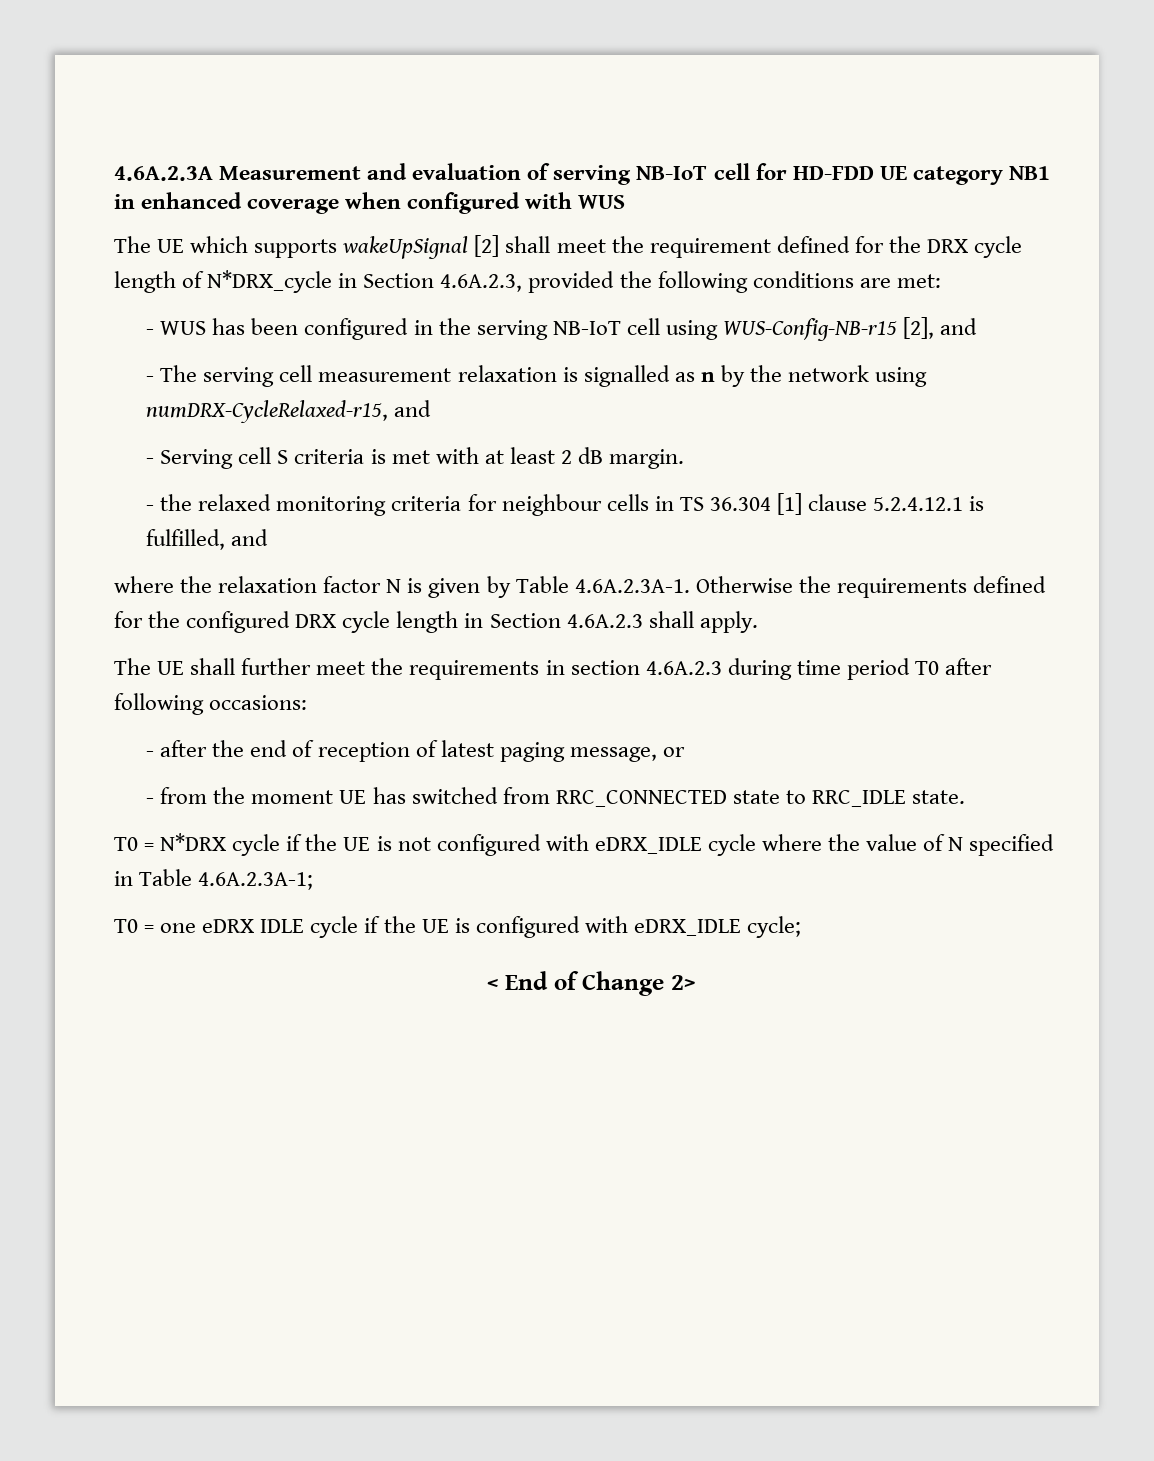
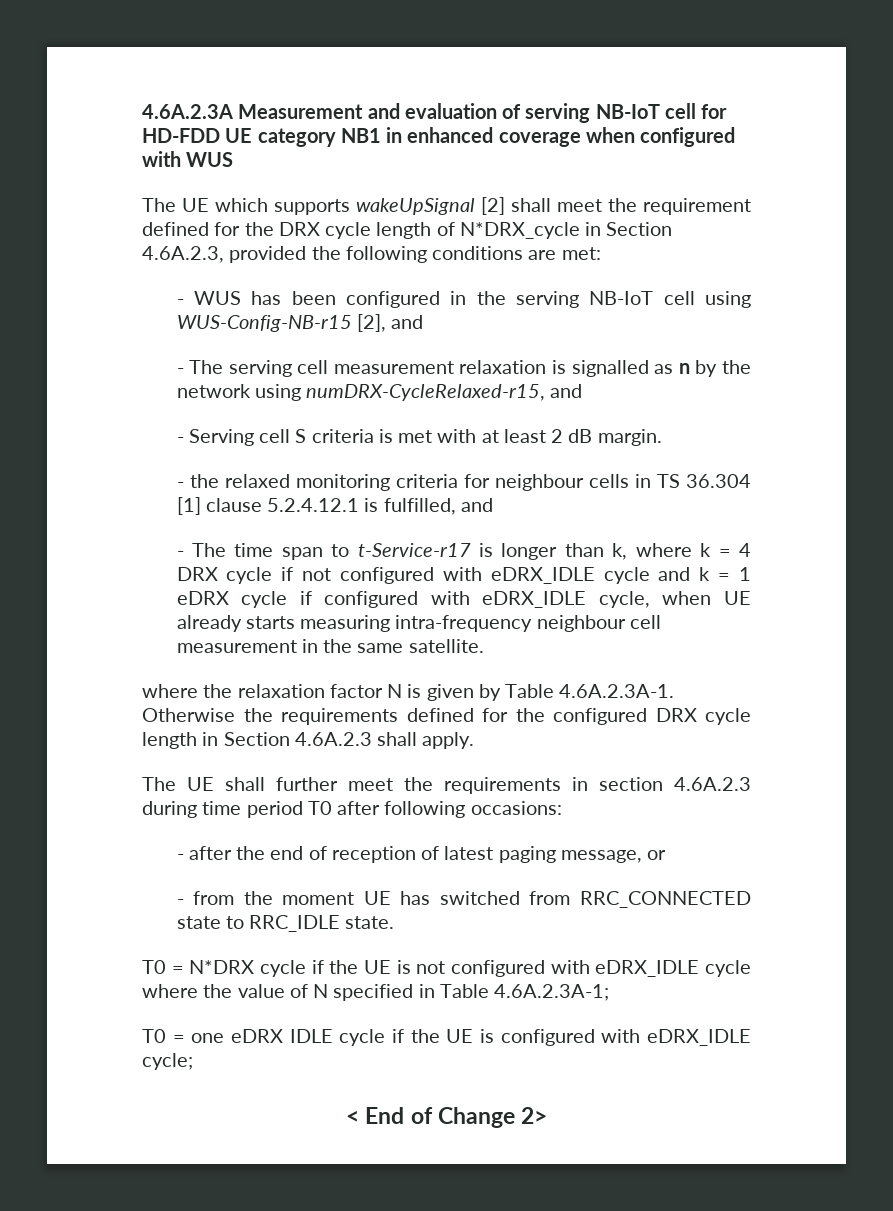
+ - The time span to t-Service-r17 is longer than k, where k = 4 DRX cycle if not configured with eDRX_IDLE cycle and k = 1 eDRX cycle if configured with eDRX_IDLE cycle, when UE already starts measuring intra-frequency neighbour cell measurement in the same satellite.

